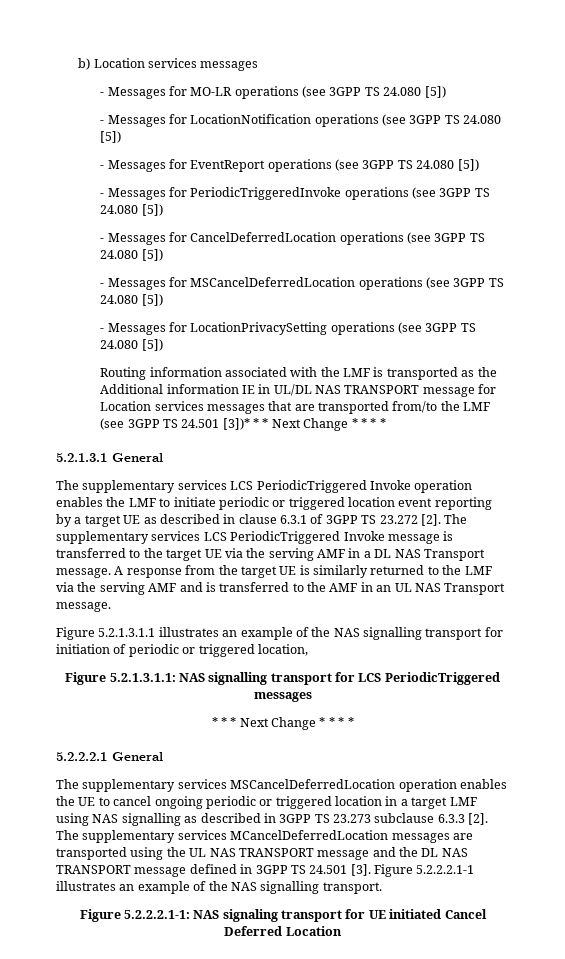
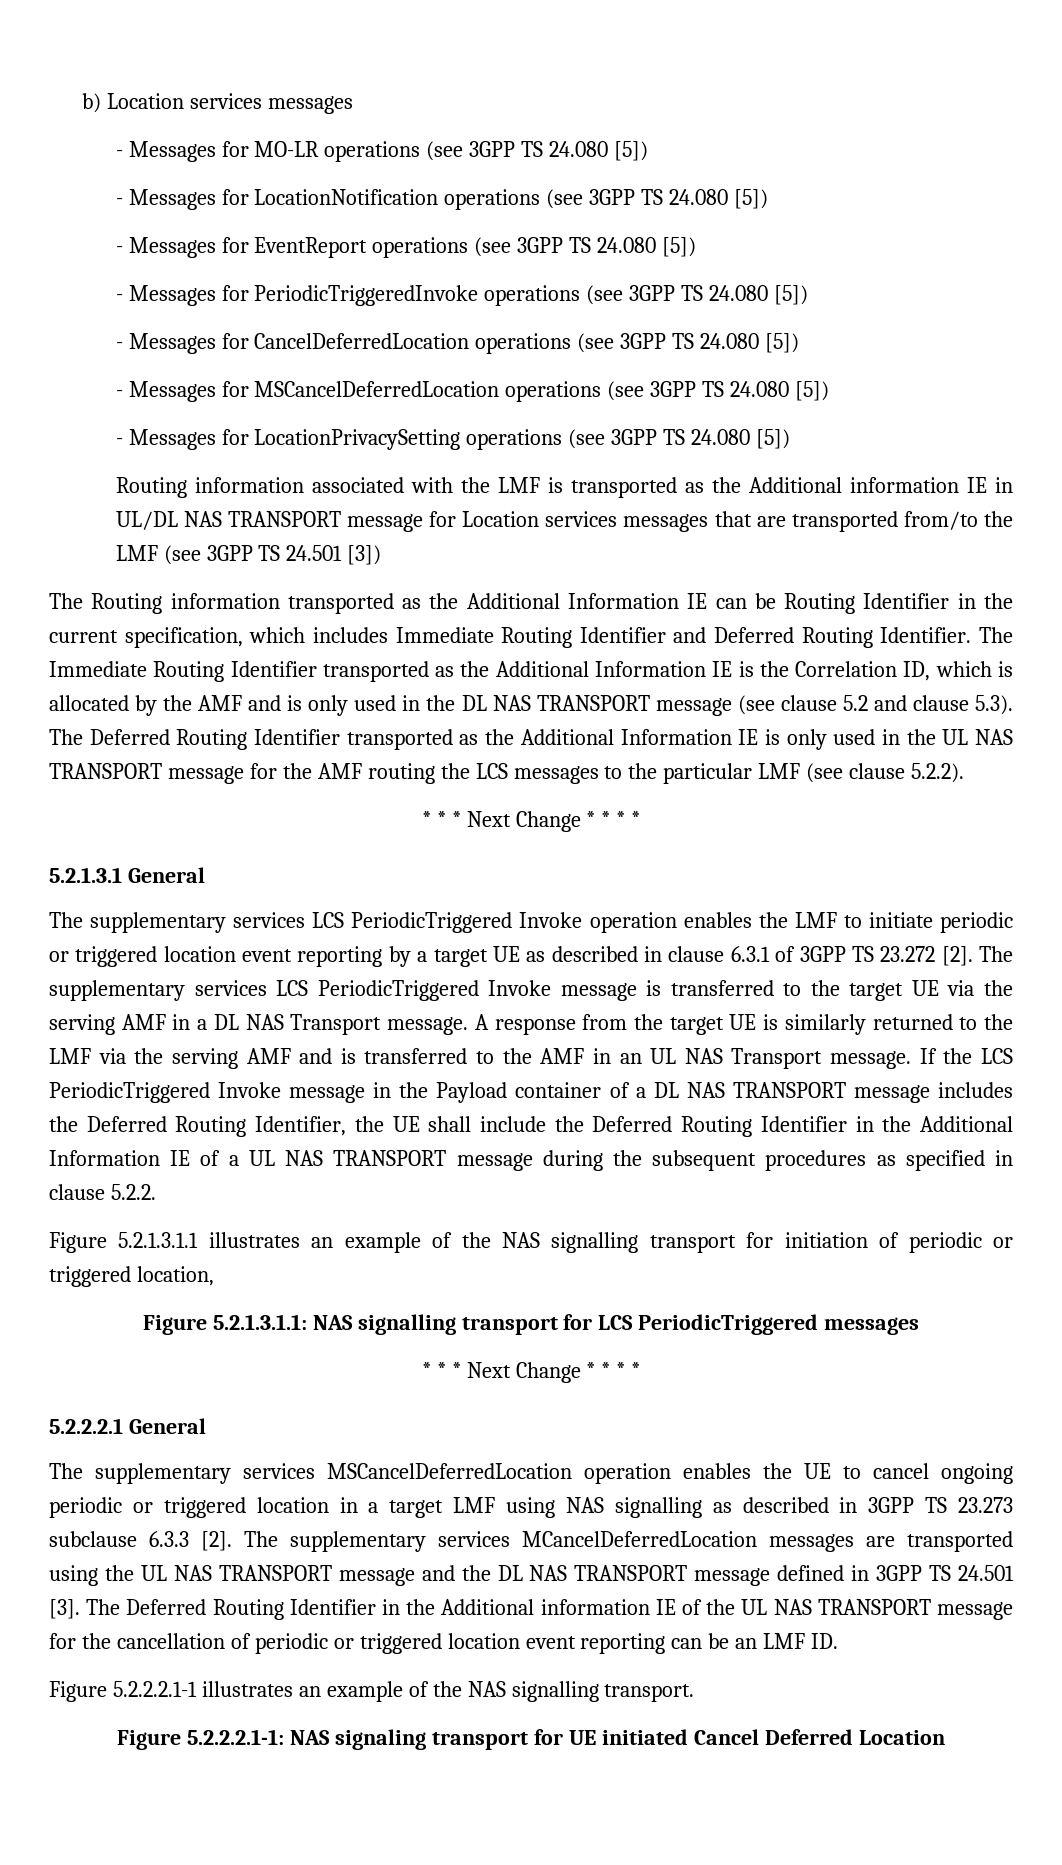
- Routing information associated with the LMF is transported as the Additional information IE in UL/DL NAS TRANSPORT message for Location services messages that are transported from/to the LMF (see 3GPP TS 24.501 [3])* * * Next Change * * * *
+ Routing information associated with the LMF is transported as the Additional information IE in UL/DL NAS TRANSPORT message for Location services messages that are transported from/to the LMF (see 3GPP TS 24.501 [3])
+ The Routing information transported as the Additional Information IE can be Routing Identifier in the current specification, which includes Immediate Routing Identifier and Deferred Routing Identifier. The Immediate Routing Identifier transported as the Additional Information IE is the Correlation ID, which is allocated by the AMF and is only used in the DL NAS TRANSPORT message (see clause 5.2 and clause 5.3). The Deferred Routing Identifier transported as the Additional Information IE is only used in the UL NAS TRANSPORT message for the AMF routing the LCS messages to the particular LMF (see clause 5.2.2).
+ * * * Next Change * * * *
+ If the LCS PeriodicTriggered Invoke message in the Payload container of a DL NAS TRANSPORT message includes the Deferred Routing Identifier, the UE shall include the Deferred Routing Identifier in the Additional Information IE of a UL NAS TRANSPORT message during the subsequent procedures as specified in clause 5.2.2.
- The supplementary services MCancelDeferredLocation messages are transported using the UL NAS TRANSPORT message and the DL NAS TRANSPORT message defined in 3GPP TS 24.501 [3]. Figure 5.2.2.2.1-1 illustrates an example of the NAS signalling transport.
+ The supplementary services MCancelDeferredLocation messages are transported using the UL NAS TRANSPORT message and the DL NAS TRANSPORT message defined in 3GPP TS 24.501 [3]. The Deferred Routing Identifier in the Additional information IE of the UL NAS TRANSPORT message for the cancellation of periodic or triggered location event reporting can be an LMF ID.
+ Figure 5.2.2.2.1-1 illustrates an example of the NAS signalling transport.

